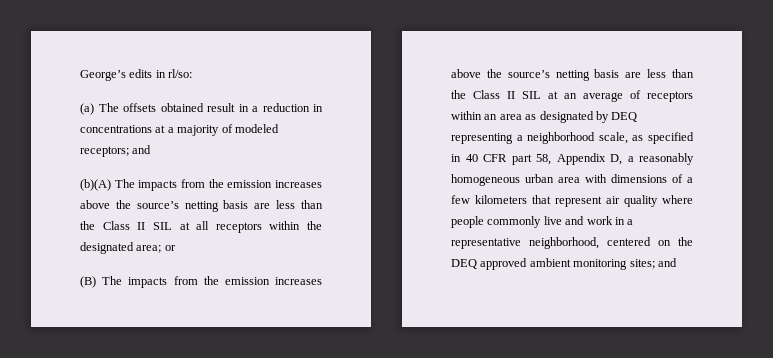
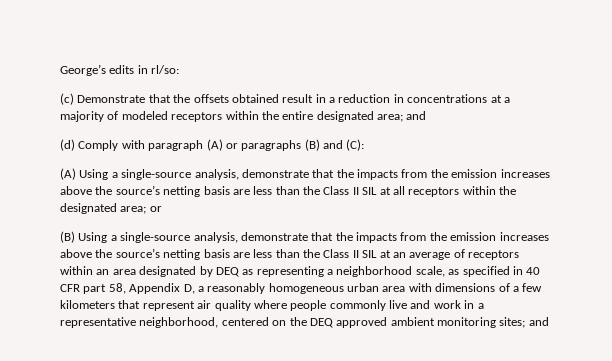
- (a) The offsets obtained result in a reduction in concentrations at a majority of modeled receptors; and
- (b)(A) The impacts from the emission increases above the source’s netting basis are less than the Class II SIL at all receptors within the designated area; or
+ (c) Demonstrate that the offsets obtained result in a reduction in concentrations at a majority of modeled receptors within the entire designated area; and
+ (d) Comply with paragraph (A) or paragraphs (B) and (C):
+ (A) Using a single-source analysis, demonstrate that the impacts from the emission increases above the source’s netting basis are less than the Class II SIL at all receptors within the designated area; or
- (B) The impacts from the emission increases above the source’s netting basis are less than the Class II SIL at an average of receptors within an area as designated by DEQ representing a neighborhood scale, as specified in 40 CFR part 58, Appendix D, a reasonably homogeneous urban area with dimensions of a few kilometers that represent air quality where people commonly live and work in a representative neighborhood, centered on the DEQ approved ambient monitoring sites;
+ (B) Using a single-source analysis, demonstrate that the impacts from the emission increases above the source’s netting basis are less than the Class II SIL at an average of receptors within an area designated by DEQ as representing a neighborhood scale, as specified in 40 CFR part 58, Appendix D, a reasonably homogeneous urban area with dimensions of a few kilometers that represent air quality where people commonly live and work in a representative neighborhood, centered on the DEQ approved ambient monitoring sites;

